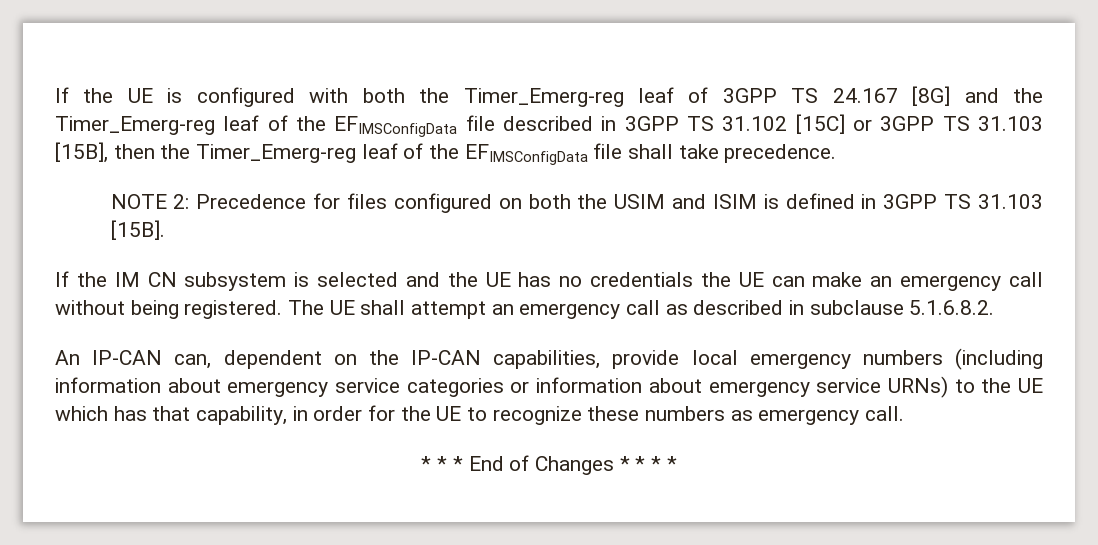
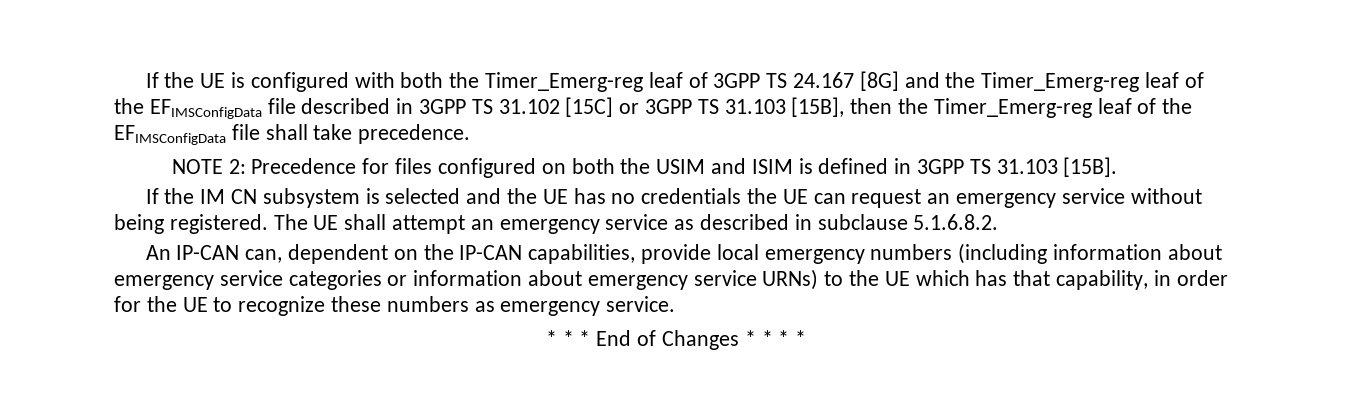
- If the IM CN subsystem is selected and the UE has no credentials the UE can make an emergency call without being registered.
+ If the IM CN subsystem is selected and the UE has no credentials the UE can request an emergency service without being registered.
- The UE shall attempt an emergency call as described in subclause 5.1.6.8.2.
+ The UE shall attempt an emergency service as described in subclause 5.1.6.8.2.
- An IP-CAN can, dependent on the IP-CAN capabilities, provide local emergency numbers (including information about emergency service categories or information about emergency service URNs) to the UE which has that capability, in order for the UE to recognize these numbers as emergency call.
+ An IP-CAN can, dependent on the IP-CAN capabilities, provide local emergency numbers (including information about emergency service categories or information about emergency service URNs) to the UE which has that capability, in order for the UE to recognize these numbers as emergency service.

